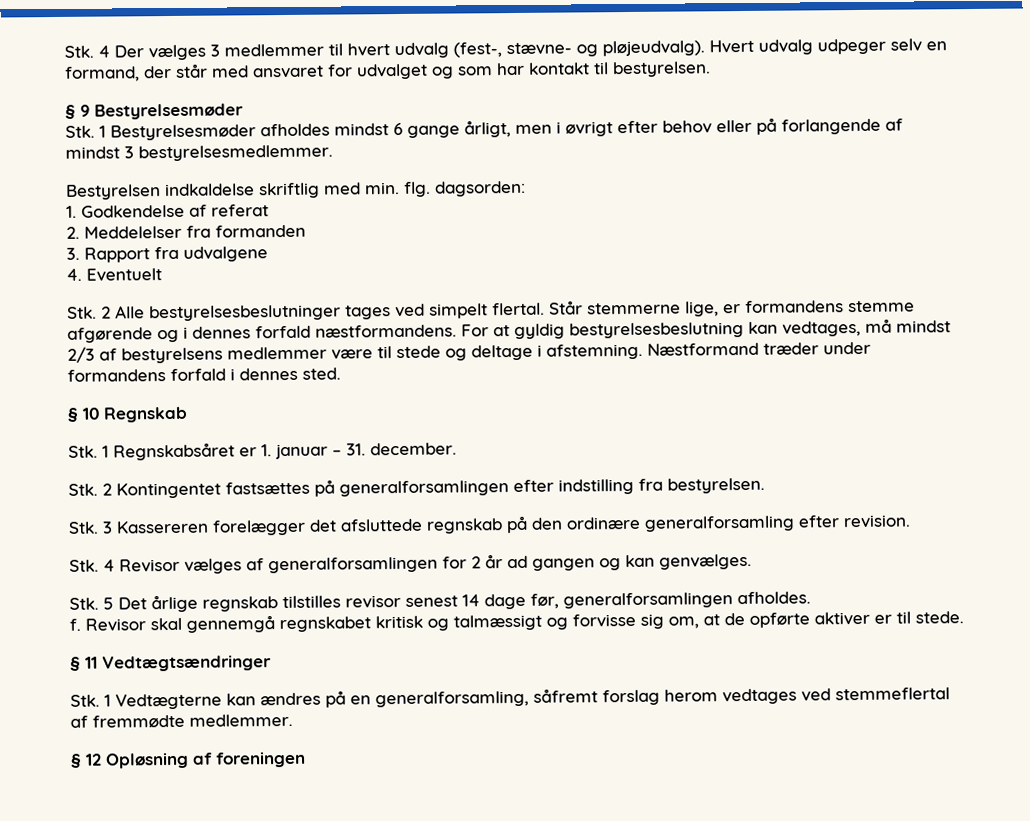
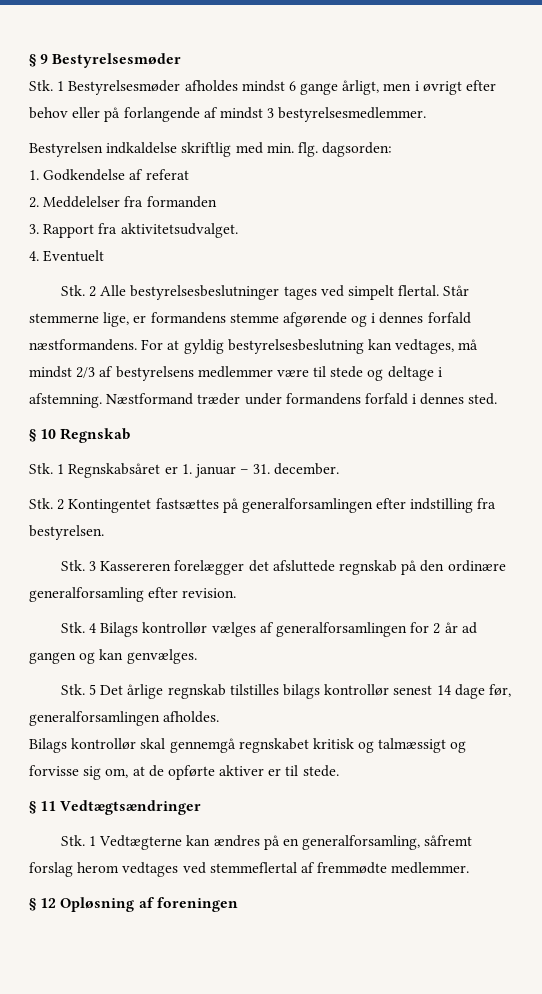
- Stk. 4 Der vælges 3 medlemmer til hvert udvalg (fest-, stævne- og pløjeudvalg). Hvert udvalg udpeger selv en formand, der står med ansvaret for udvalget og som har kontakt til bestyrelsen.
- 3. Rapport fra udvalgene
+ 3. Rapport fra aktivitetsudvalget.
- Stk. 4 Revisor vælges af generalforsamlingen for 2 år ad gangen og kan genvælges.
+ Stk. 4 Bilags kontrollør vælges af generalforsamlingen for 2 år ad gangen og kan genvælges.
- Stk. 5 Det årlige regnskab tilstilles revisor senest 14 dage før, generalforsamlingen afholdes.
+ Stk. 5 Det årlige regnskab tilstilles bilags kontrollør senest 14 dage før, generalforsamlingen afholdes.
- f. Revisor skal gennemgå regnskabet kritisk og talmæssigt og forvisse sig om, at de opførte aktiver er til stede.
+ Bilags kontrollør skal gennemgå regnskabet kritisk og talmæssigt og forvisse sig om, at de opførte aktiver er til stede.

